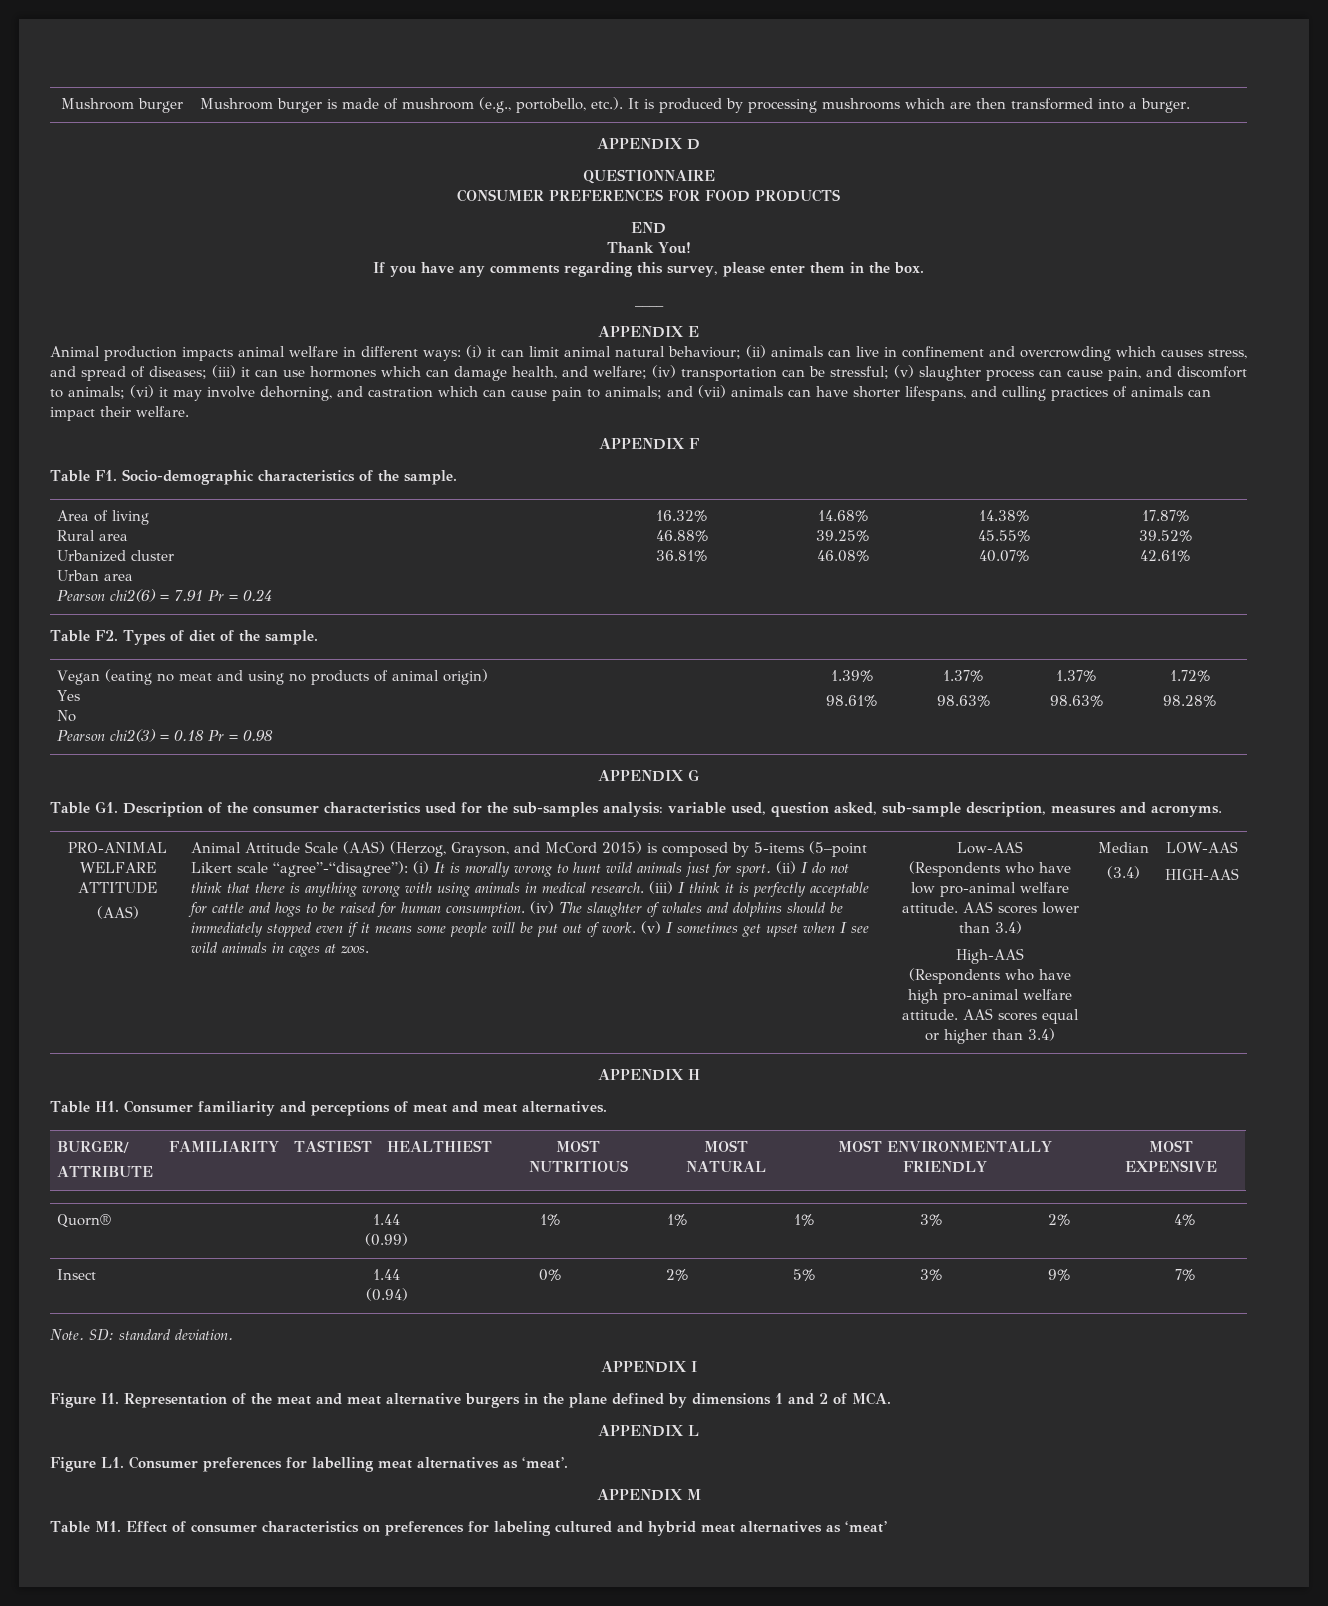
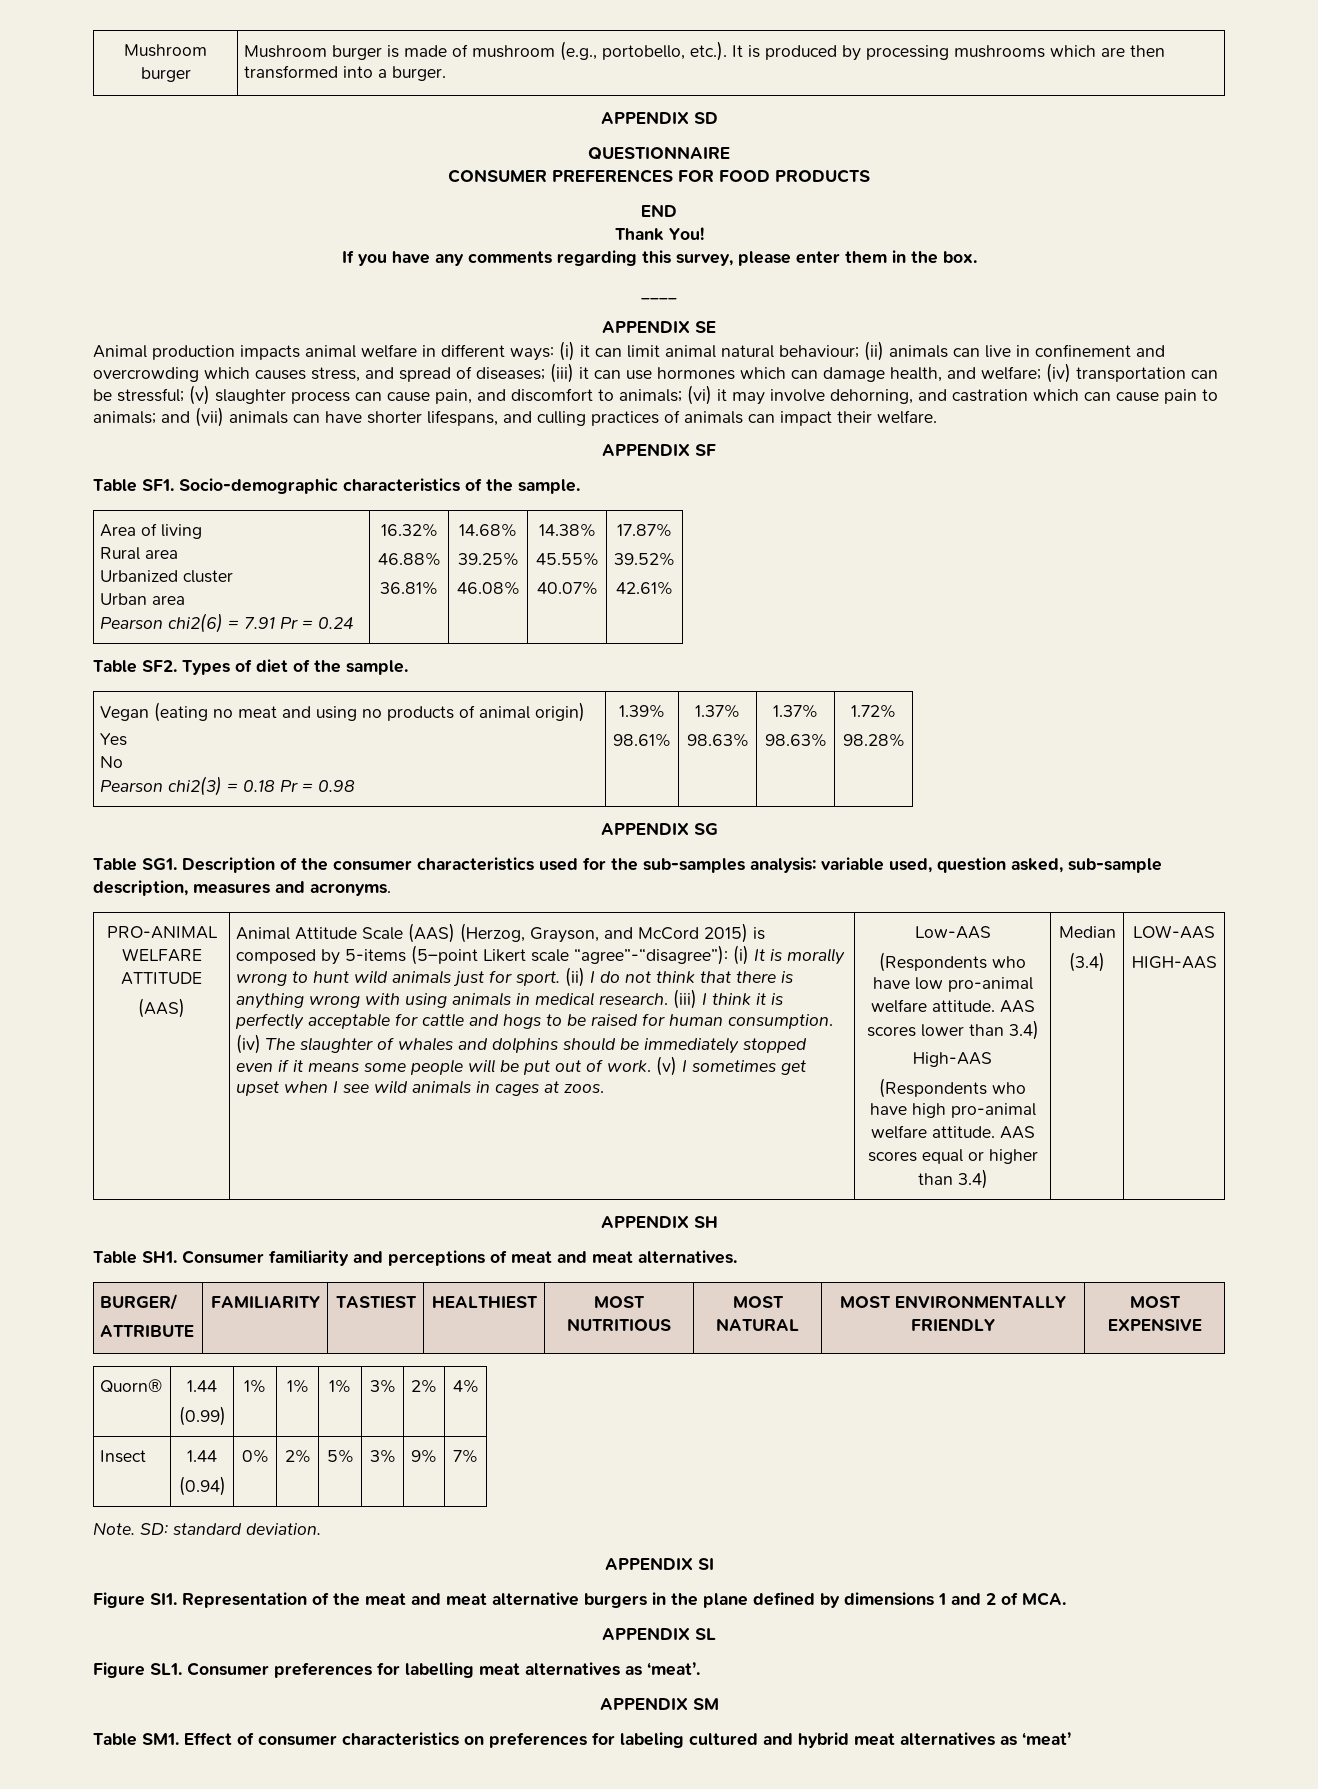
- APPENDIX D
+ APPENDIX SD
- APPENDIX E
+ APPENDIX SE
- APPENDIX F
- Table F1. Socio-demographic characteristics of the sample.
+ APPENDIX SF
+ Table SF1. Socio-demographic characteristics of the sample.
- Table F2. Types of diet of the sample.
+ Table SF2. Types of diet of the sample.
- APPENDIX G
- Table G1. Description of the consumer characteristics used for the sub-samples analysis: variable used, question asked, sub-sample description, measures and acronyms.
+ APPENDIX SG
+ Table SG1. Description of the consumer characteristics used for the sub-samples analysis: variable used, question asked, sub-sample description, measures and acronyms.
- APPENDIX H
- Table H1. Consumer familiarity and perceptions of meat and meat alternatives.
+ APPENDIX SH
+ Table SH1. Consumer familiarity and perceptions of meat and meat alternatives.
- APPENDIX I
- Figure I1. Representation of the meat and meat alternative burgers in the plane defined by dimensions 1 and 2 of MCA.
+ APPENDIX SI
+ Figure SI1. Representation of the meat and meat alternative burgers in the plane defined by dimensions 1 and 2 of MCA.
- APPENDIX L
- Figure L1. Consumer preferences for labelling meat alternatives as ‘meat’.
+ APPENDIX SL
+ Figure SL1. Consumer preferences for labelling meat alternatives as ‘meat’.
- APPENDIX M
- Table M1. Effect of consumer characteristics on preferences for labeling cultured and hybrid meat alternatives as ‘meat’
+ APPENDIX SM
+ Table SM1. Effect of consumer characteristics on preferences for labeling cultured and hybrid meat alternatives as ‘meat’

